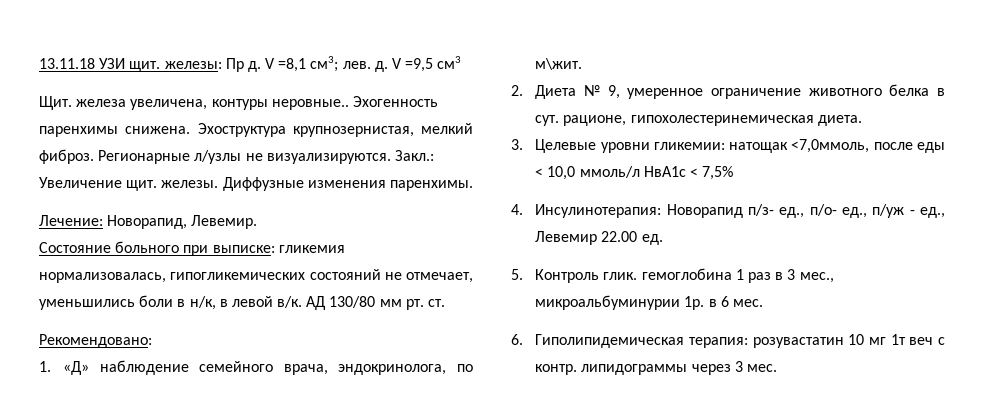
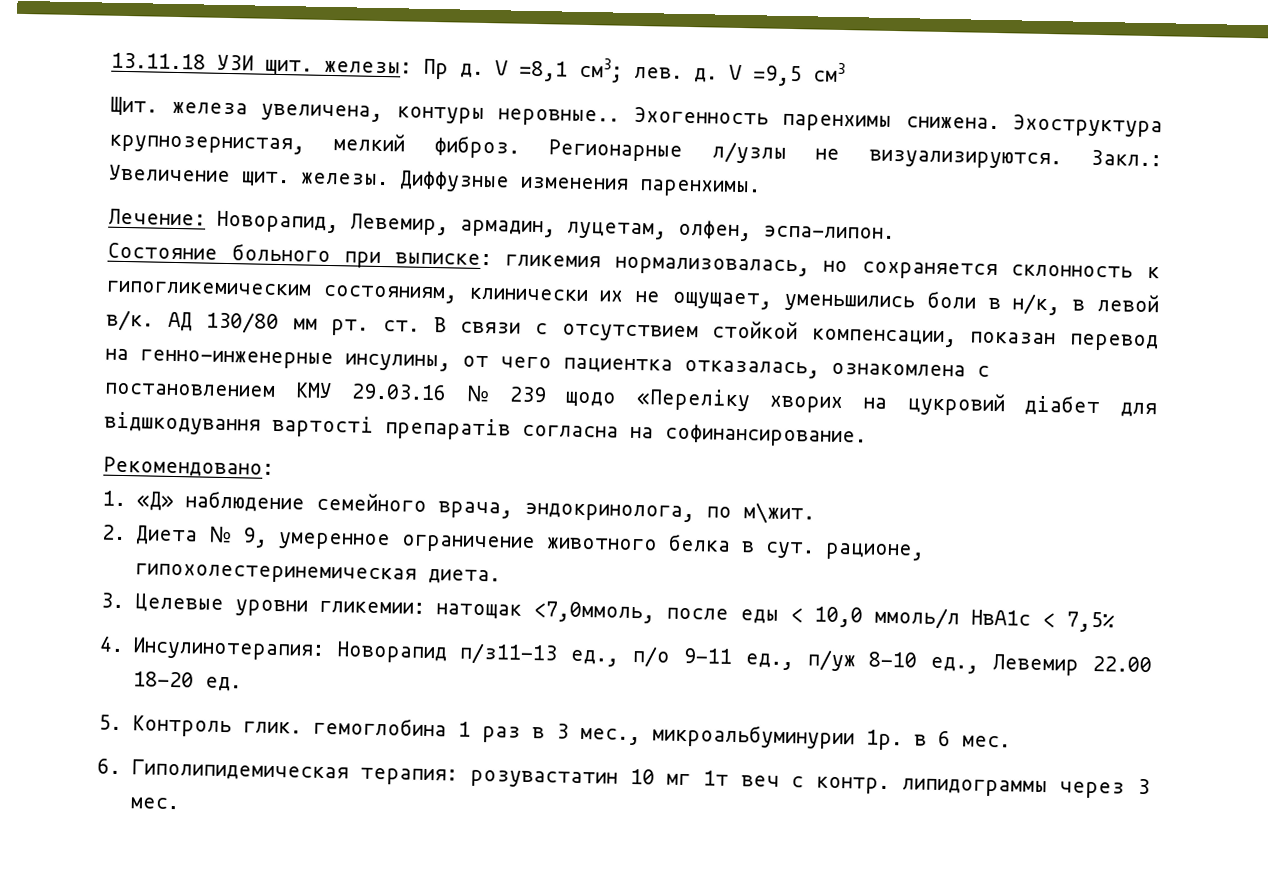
- Лечение: Новорапид, Левемир.
+ Лечение: Новорапид, Левемир, армадин, луцетам, олфен, эспа-липон.
- Состояние больного при выписке: гликемия нормализовалась, гипогликемических состояний не отмечает, уменьшились боли в н/к, в левой в/к.
+ Состояние больного при выписке: гликемия нормализовалась, но сохраняется склонность к гипогликемическим состояниям, клинически их не ощущает, уменьшились боли в н/к, в левой в/к.
- АД 130/80 мм рт. ст.
+ АД 130/80 мм рт. ст. В связи с отсутствием стойкой компенсации, показан перевод на генно-инженерные инсулины, от чего пациентка отказалась, ознакомлена с постановлением КМУ 29.03.16 № 239 щодо «Перелiку хворих на цукровий дiабет для вiдшкодування вартостi препаратiв согласна на софинансирование.
- 4. Инсулинотерапия: Новорапид п/з- ед., п/о- ед., п/уж - ед., Левемир 22.00 ед.
+ 4. Инсулинотерапия: Новорапид п/з11-13 ед., п/о 9-11 ед., п/уж 8-10 ед., Левемир 22.00 18-20 ед.

